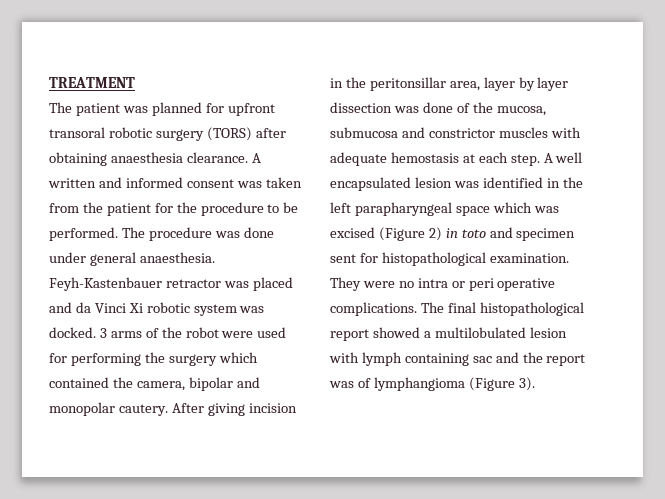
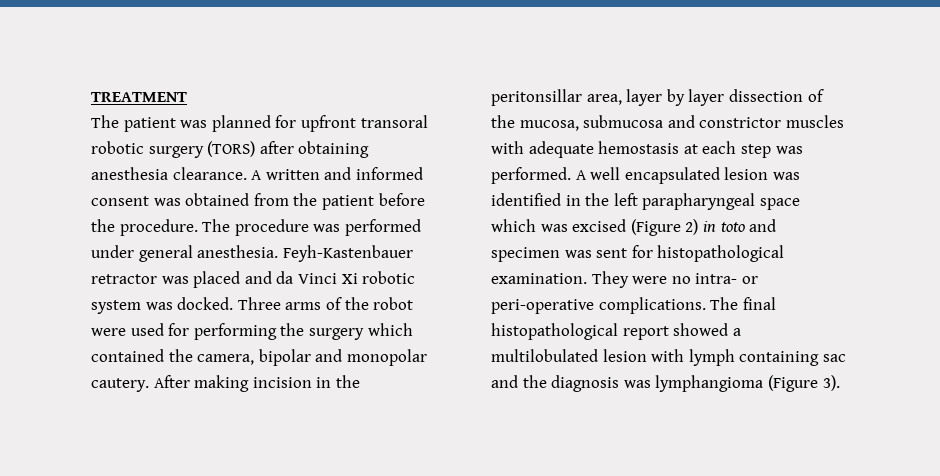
- The patient was planned for upfront transoral robotic surgery (TORS) after obtaining anaesthesia clearance.
+ The patient was planned for upfront transoral robotic surgery (TORS) after obtaining anesthesia clearance.
- A written and informed consent was taken from the patient for the procedure to be performed.
+ A written and informed consent was obtained from the patient before the procedure.
- The procedure was done under general anaesthesia.
+ The procedure was performed under general anesthesia.
- 3 arms of the robot were used for performing the surgery which contained the camera, bipolar and monopolar cautery.
+ Three arms of the robot were used for performing the surgery which contained the camera, bipolar and monopolar cautery.
- After giving incision in the peritonsillar area, layer by layer dissection was done of the mucosa, submucosa and constrictor muscles with adequate hemostasis at each step.
+ After making incision in the peritonsillar area, layer by layer dissection of the mucosa, submucosa and constrictor muscles with adequate hemostasis at each step was performed.
- A well encapsulated lesion was identified in the left parapharyngeal space which was excised (Figure 2) in toto and specimen sent for histopathological examination.
+ A well encapsulated lesion was identified in the left parapharyngeal space which was excised (Figure 2) in toto and specimen was sent for histopathological examination.
- They were no intra or peri operative complications.
+ They were no intra- or peri-operative complications.
- The final histopathological report showed a multilobulated lesion with lymph containing sac and the report was of lymphangioma (Figure 3).
+ The final histopathological report showed a multilobulated lesion with lymph containing sac and the diagnosis was lymphangioma (Figure 3).

